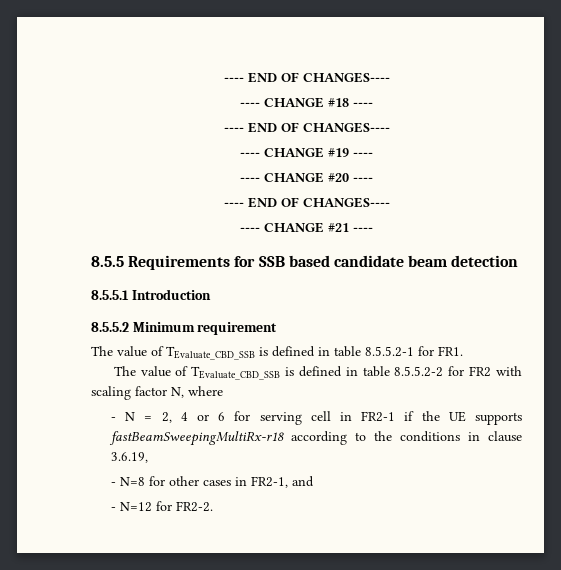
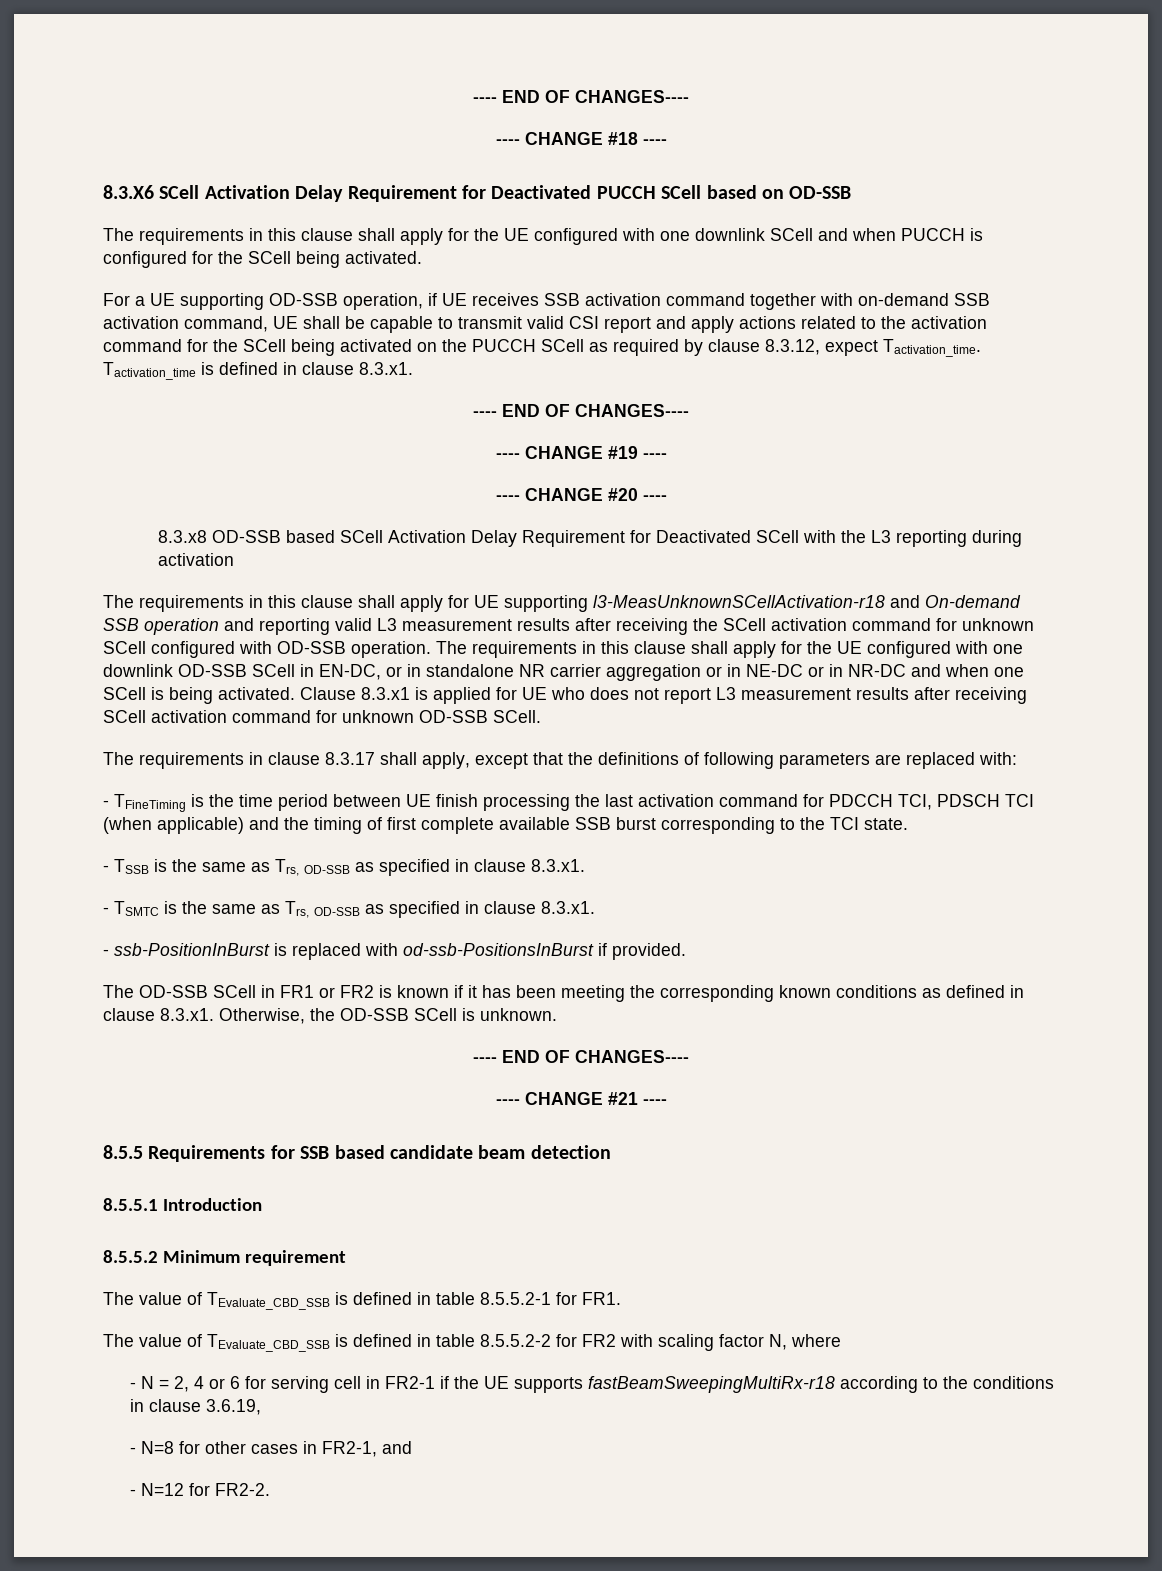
+ 8.3.X6 SCell Activation Delay Requirement for Deactivated PUCCH SCell based on OD-SSB
+ The requirements in this clause shall apply for the UE configured with one downlink SCell and when PUCCH is configured for the SCell being activated.
+ For a UE supporting OD-SSB operation, if UE receives SSB activation command together with on-demand SSB activation command, UE shall be capable to transmit valid CSI report and apply actions related to the activation command for the SCell being activated on the PUCCH SCell as required by clause 8.3.12, expect Tactivation_time. Tactivation_time is defined in clause 8.3.x1.
+ 8.3.x8 OD-SSB based SCell Activation Delay Requirement for Deactivated SCell with the L3 reporting during activation
+ The requirements in this clause shall apply for UE supporting l3-MeasUnknownSCellActivation-r18 and On-demand SSB operation and reporting valid L3 measurement results after receiving the SCell activation command for unknown SCell configured with OD-SSB operation. The requirements in this clause shall apply for the UE configured with one downlink OD-SSB SCell in EN-DC, or in standalone NR carrier aggregation or in NE-DC or in NR-DC and when one SCell is being activated. Clause 8.3.x1 is applied for UE who does not report L3 measurement results after receiving SCell activation command for unknown OD-SSB SCell.
+ The requirements in clause 8.3.17 shall apply, except that the definitions of following parameters are replaced with:
+ - TFineTiming is the time period between UE finish processing the last activation command for PDCCH TCI, PDSCH TCI (when applicable) and the timing of first complete available SSB burst corresponding to the TCI state.
+ - TSSB is the same as Trs, OD-SSB as specified in clause 8.3.x1.
+ - TSMTC is the same as Trs, OD-SSB as specified in clause 8.3.x1.
+ - ssb-PositionInBurst is replaced with od-ssb-PositionsInBurst if provided.
+ The OD-SSB SCell in FR1 or FR2 is known if it has been meeting the corresponding known conditions as defined in clause 8.3.x1. Otherwise, the OD-SSB SCell is unknown.

